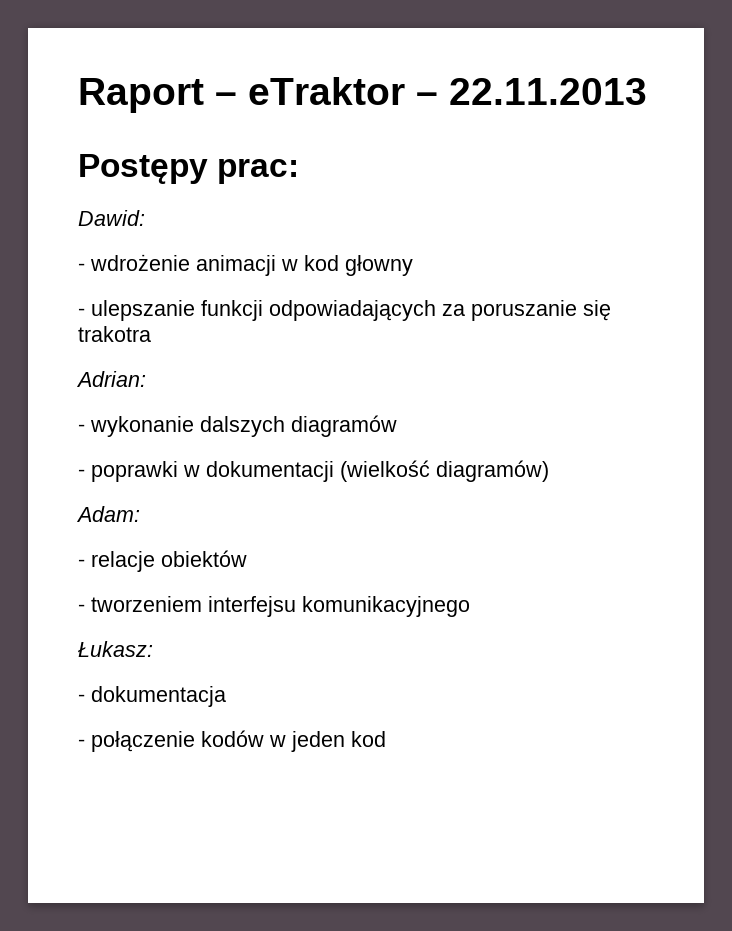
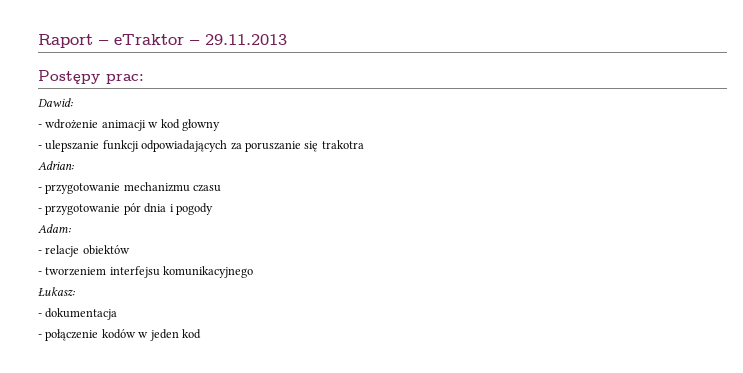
- Raport – eTraktor – 22.11.2013
+ Raport – eTraktor – 29.11.2013
- - wykonanie dalszych diagramów
- - poprawki w dokumentacji (wielkość diagramów)
+ - przygotowanie mechanizmu czasu
+ - przygotowanie pór dnia i pogody

